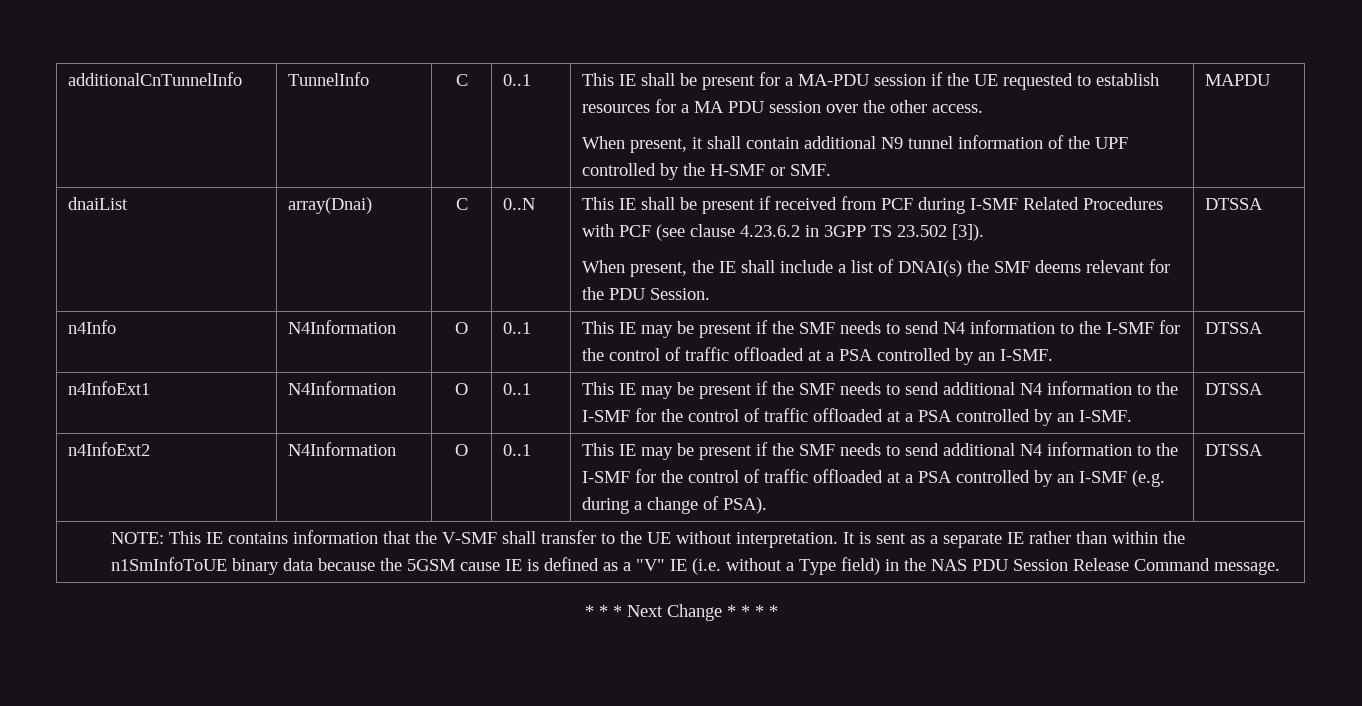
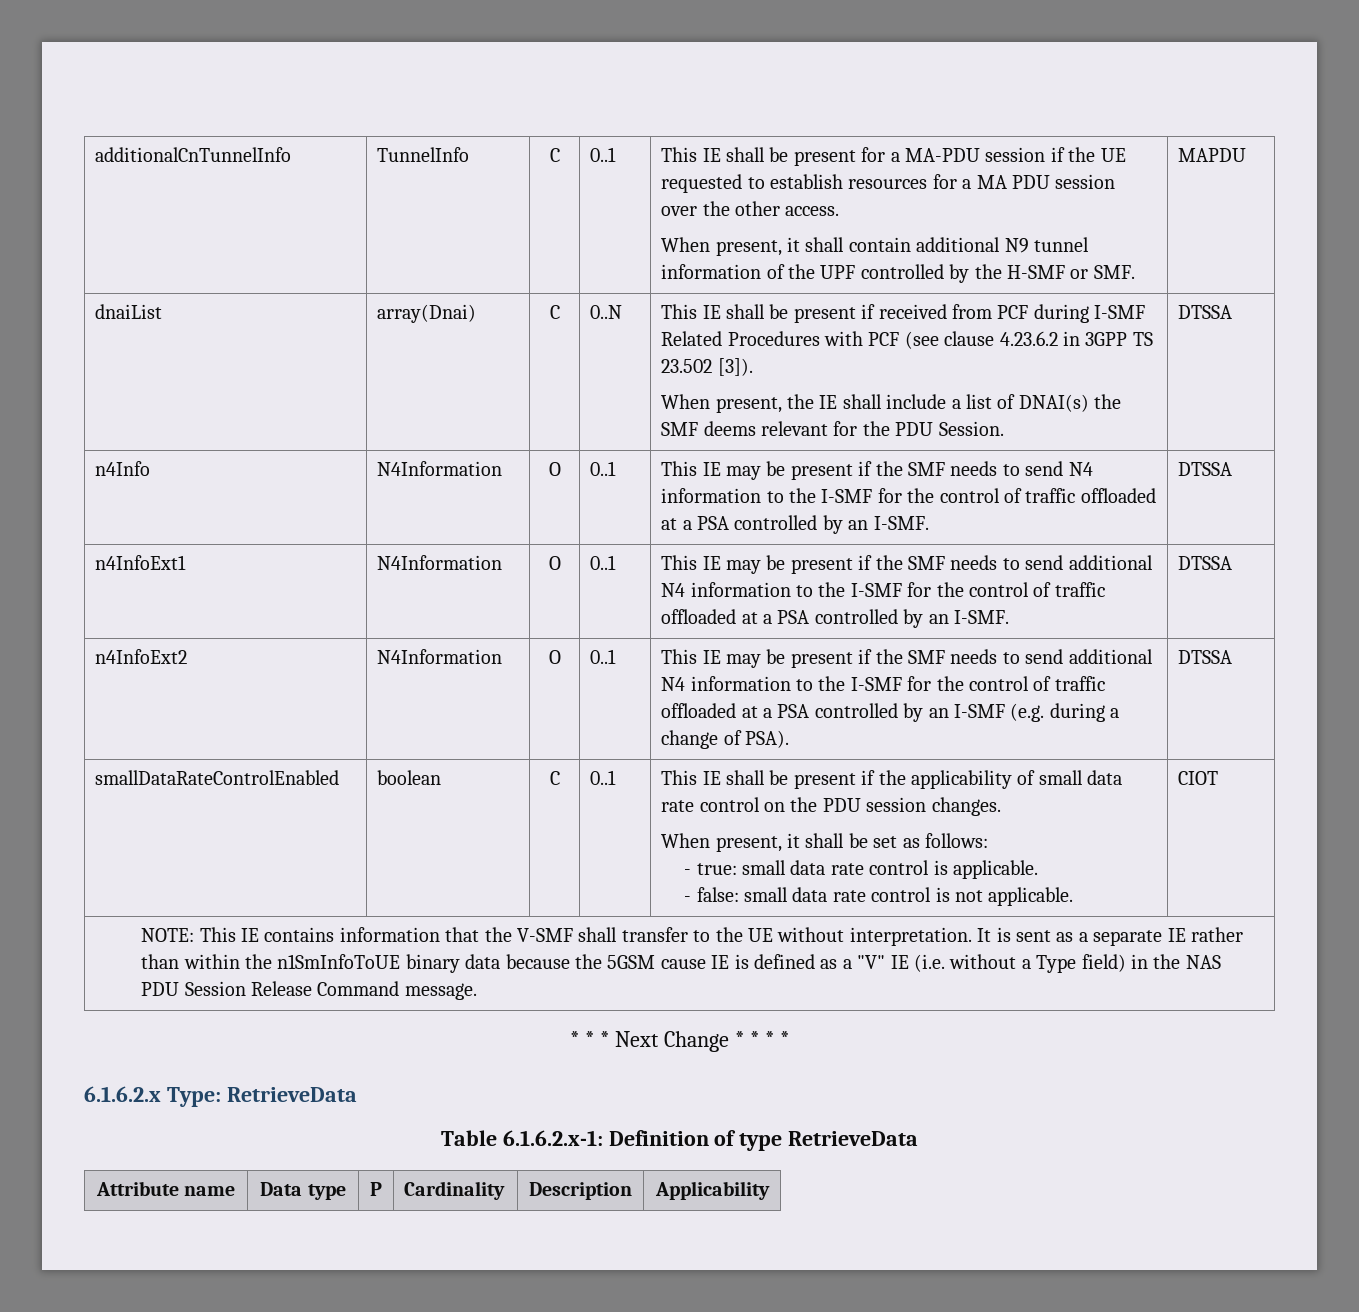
+ smallDataRateControlEnabled | boolean | C | 0..1 | This IE shall be present if the applicability of small data rate control on the PDU session changes.
+ When present, it shall be set as follows:
+ - true: small data rate control is applicable.
+ - false: small data rate control is not applicable. | CIOT
+ 6.1.6.2.x Type: RetrieveData
+ Table 6.1.6.2.x-1: Definition of type RetrieveData
+ Attribute name | Data type | P | Cardinality | Description | Applicability

